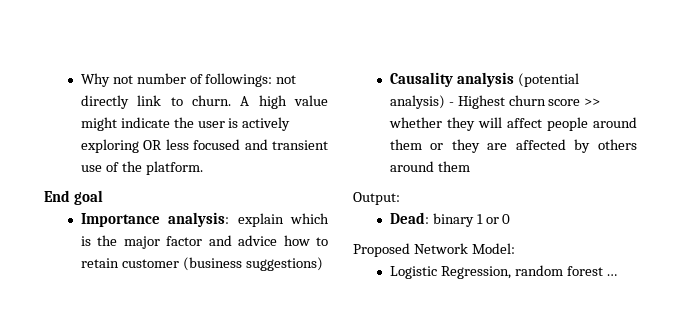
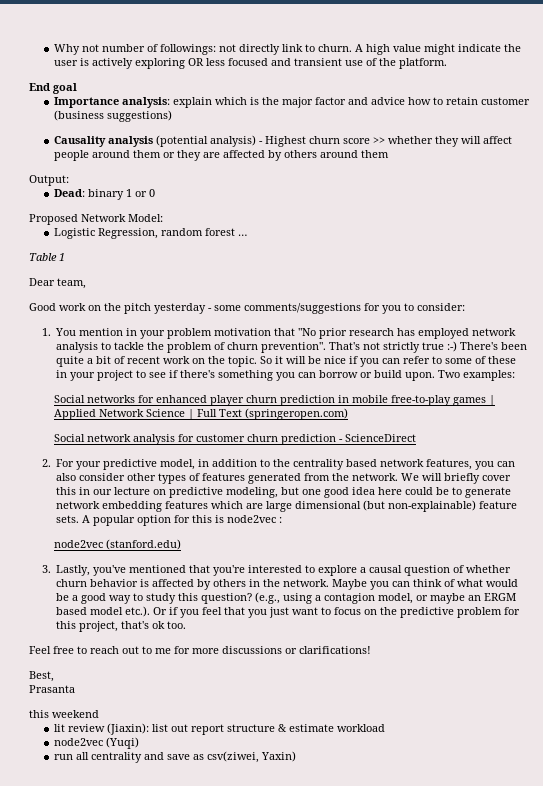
+ Table 1
+ Dear team,
+ Good work on the pitch yesterday - some comments/suggestions for you to consider:
+ 1. You mention in your problem motivation that "No prior research has employed network analysis to tackle the problem of churn prevention". That's not strictly true :-) There's been quite a bit of recent work on the topic. So it will be nice if you can refer to some of these in your project to see if there's something you can borrow or build upon. Two examples:
+ Social networks for enhanced player churn prediction in mobile free-to-play games | Applied Network Science | Full Text (springeropen.com)
+ Social network analysis for customer churn prediction - ScienceDirect
+ 2. For your predictive model, in addition to the centrality based network features, you can also consider other types of features generated from the network. We will briefly cover this in our lecture on predictive modeling, but one good idea here could be to generate network embedding features which are large dimensional (but non-explainable) feature sets. A popular option for this is node2vec :
+ node2vec (stanford.edu)
+ 3. Lastly, you've mentioned that you're interested to explore a causal question of whether churn behavior is affected by others in the network. Maybe you can think of what would be a good way to study this question? (e.g., using a contagion model, or maybe an ERGM based model etc.). Or if you feel that you just want to focus on the predictive problem for this project, that's ok too.
+ Feel free to reach out to me for more discussions or clarifications!
+ Best,
+ Prasanta
+ this weekend
+ lit review (Jiaxin): list out report structure & estimate workload
+ node2vec (Yuqi)
+ run all centrality and save as csv(ziwei, Yaxin)

